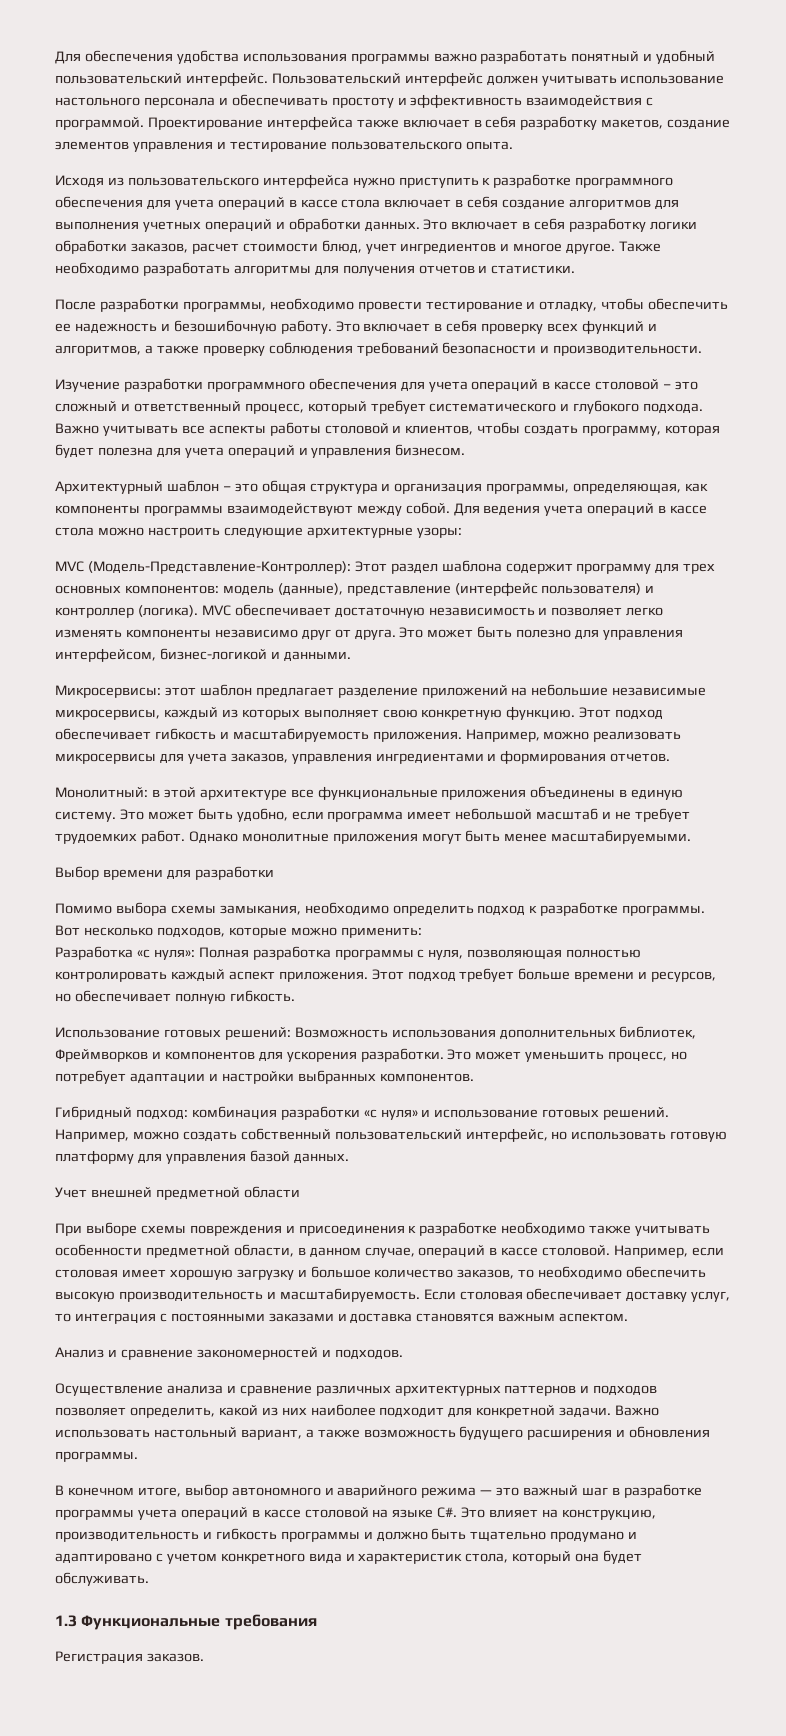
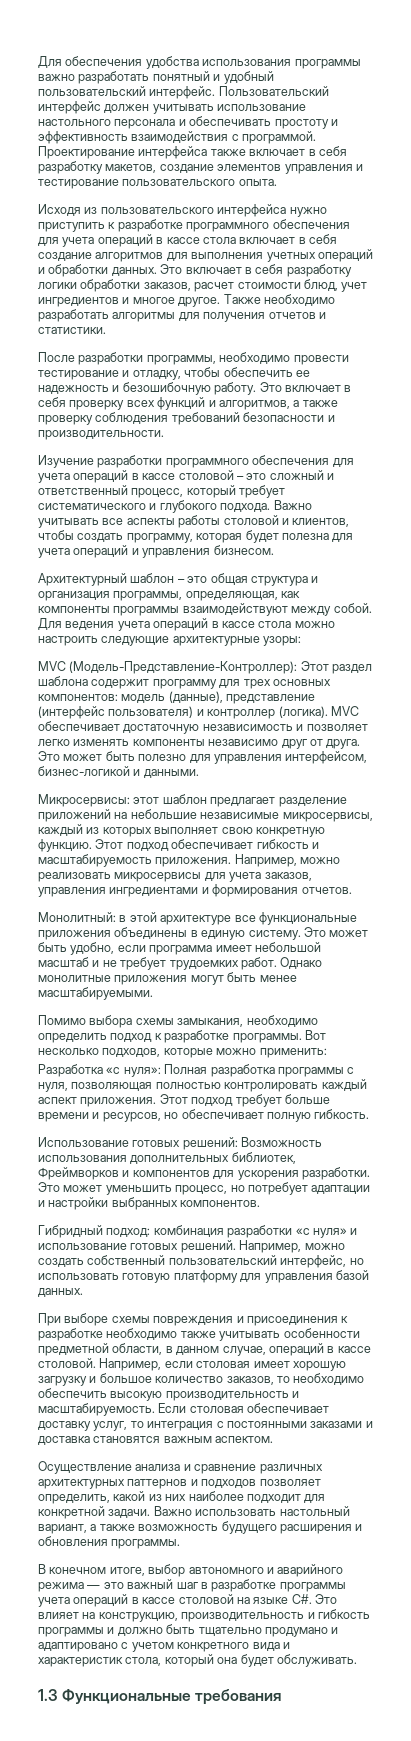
- Выбор времени для разработки
- Учет внешней предметной области
- Анализ и сравнение закономерностей и подходов.
- Регистрация заказов.

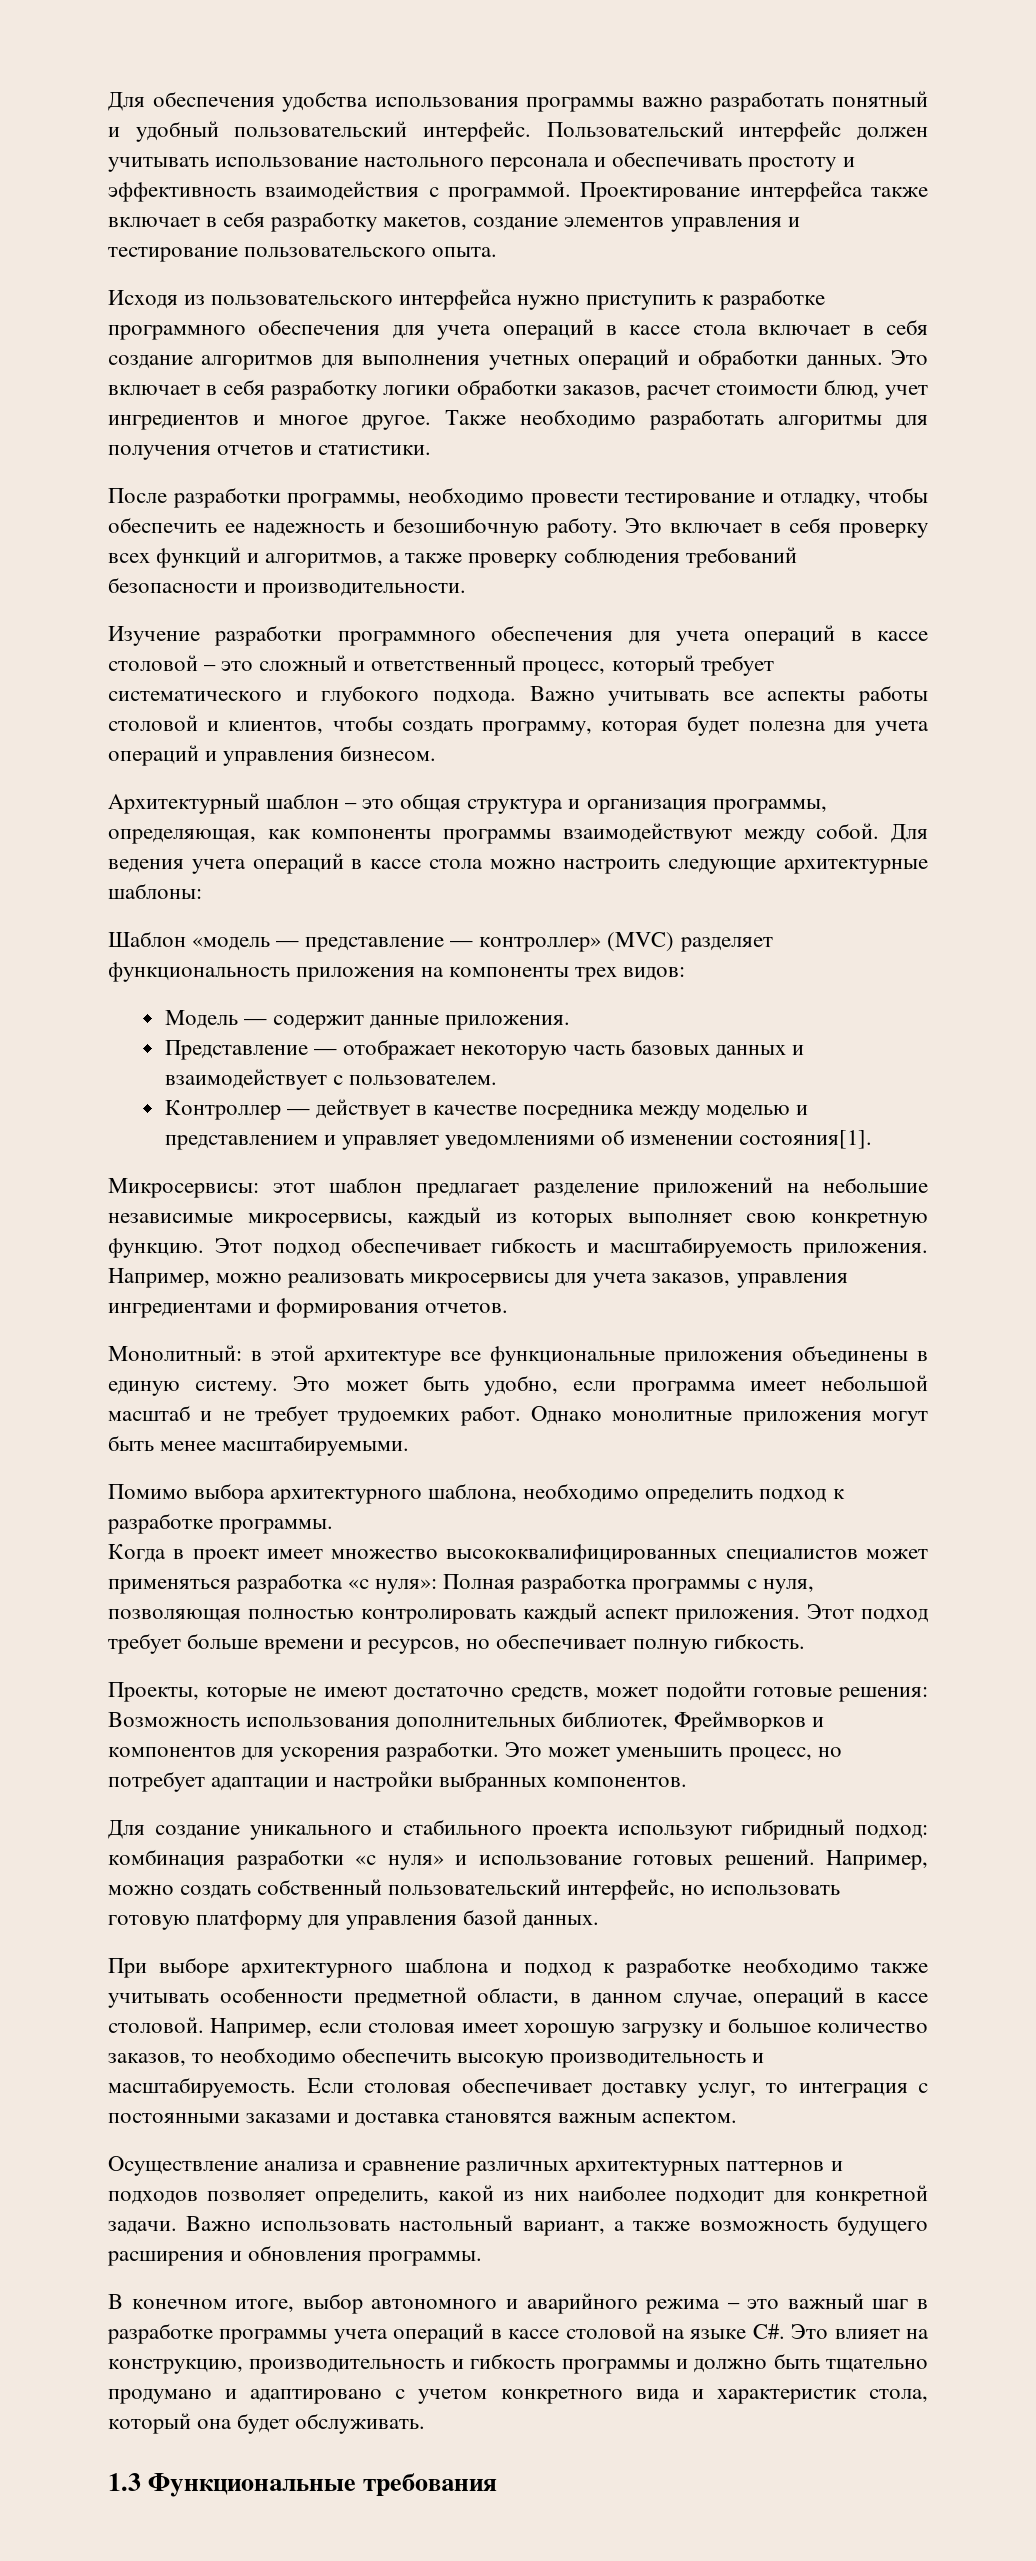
- Для ведения учета операций в кассе стола можно настроить следующие архитектурные узоры:
- MVC (Модель-Представление-Контроллер): Этот раздел шаблона содержит программу для трех основных компонентов: модель (данные), представление (интерфейс пользователя) и контроллер (логика). MVC обеспечивает достаточную независимость и позволяет легко изменять компоненты независимо друг от друга. Это может быть полезно для управления интерфейсом, бизнес-логикой и данными.
+ Для ведения учета операций в кассе стола можно настроить следующие архитектурные шаблоны:
+ Шаблон «модель — представление — контроллер» (MVC) разделяет функциональность приложения на компоненты трех видов:
+ Модель — содержит данные приложения.
+ Представление — отображает некоторую часть базовых данных и взаимодействует с пользователем.
+ Контроллер — действует в качестве посредника между моделью и представлением и управляет уведомлениями об изменении состояния[1].
- Помимо выбора схемы замыкания, необходимо определить подход к разработке программы. Вот несколько подходов, которые можно применить:
- Разработка «с нуля»: Полная разработка программы с нуля, позволяющая полностью контролировать каждый аспект приложения.
+ Помимо выбора архитектурного шаблона, необходимо определить подход к разработке программы.
+ Когда в проект имеет множество высококвалифицированных специалистов может применяться разработка «с нуля»: Полная разработка программы с нуля, позволяющая полностью контролировать каждый аспект приложения.
- Использование готовых решений: Возможность использования дополнительных библиотек, Фреймворков и компонентов для ускорения разработки.
+ Проекты, которые не имеют достаточно средств, может подойти готовые решения: Возможность использования дополнительных библиотек, Фреймворков и компонентов для ускорения разработки.
- Гибридный подход: комбинация разработки «с нуля» и использование готовых решений.
+ Для создание уникального и стабильного проекта используют гибридный подход: комбинация разработки «с нуля» и использование готовых решений.
- При выборе схемы повреждения и присоединения к разработке необходимо также учитывать особенности предметной области, в данном случае, операций в кассе столовой.
+ При выборе архитектурного шаблона и подход к разработке необходимо также учитывать особенности предметной области, в данном случае, операций в кассе столовой.
- В конечном итоге, выбор автономного и аварийного режима — это важный шаг в разработке программы учета операций в кассе столовой на языке C#. Это влияет на конструкцию, производительность и гибкость программы и должно быть тщательно продумано и адаптировано с учетом конкретного вида и характеристик стола, который она будет обслуживать.
+ В конечном итоге, выбор автономного и аварийного режима – это важный шаг в разработке программы учета операций в кассе столовой на языке C#. Это влияет на конструкцию, производительность и гибкость программы и должно быть тщательно продумано и адаптировано с учетом конкретного вида и характеристик стола, который она будет обслуживать.

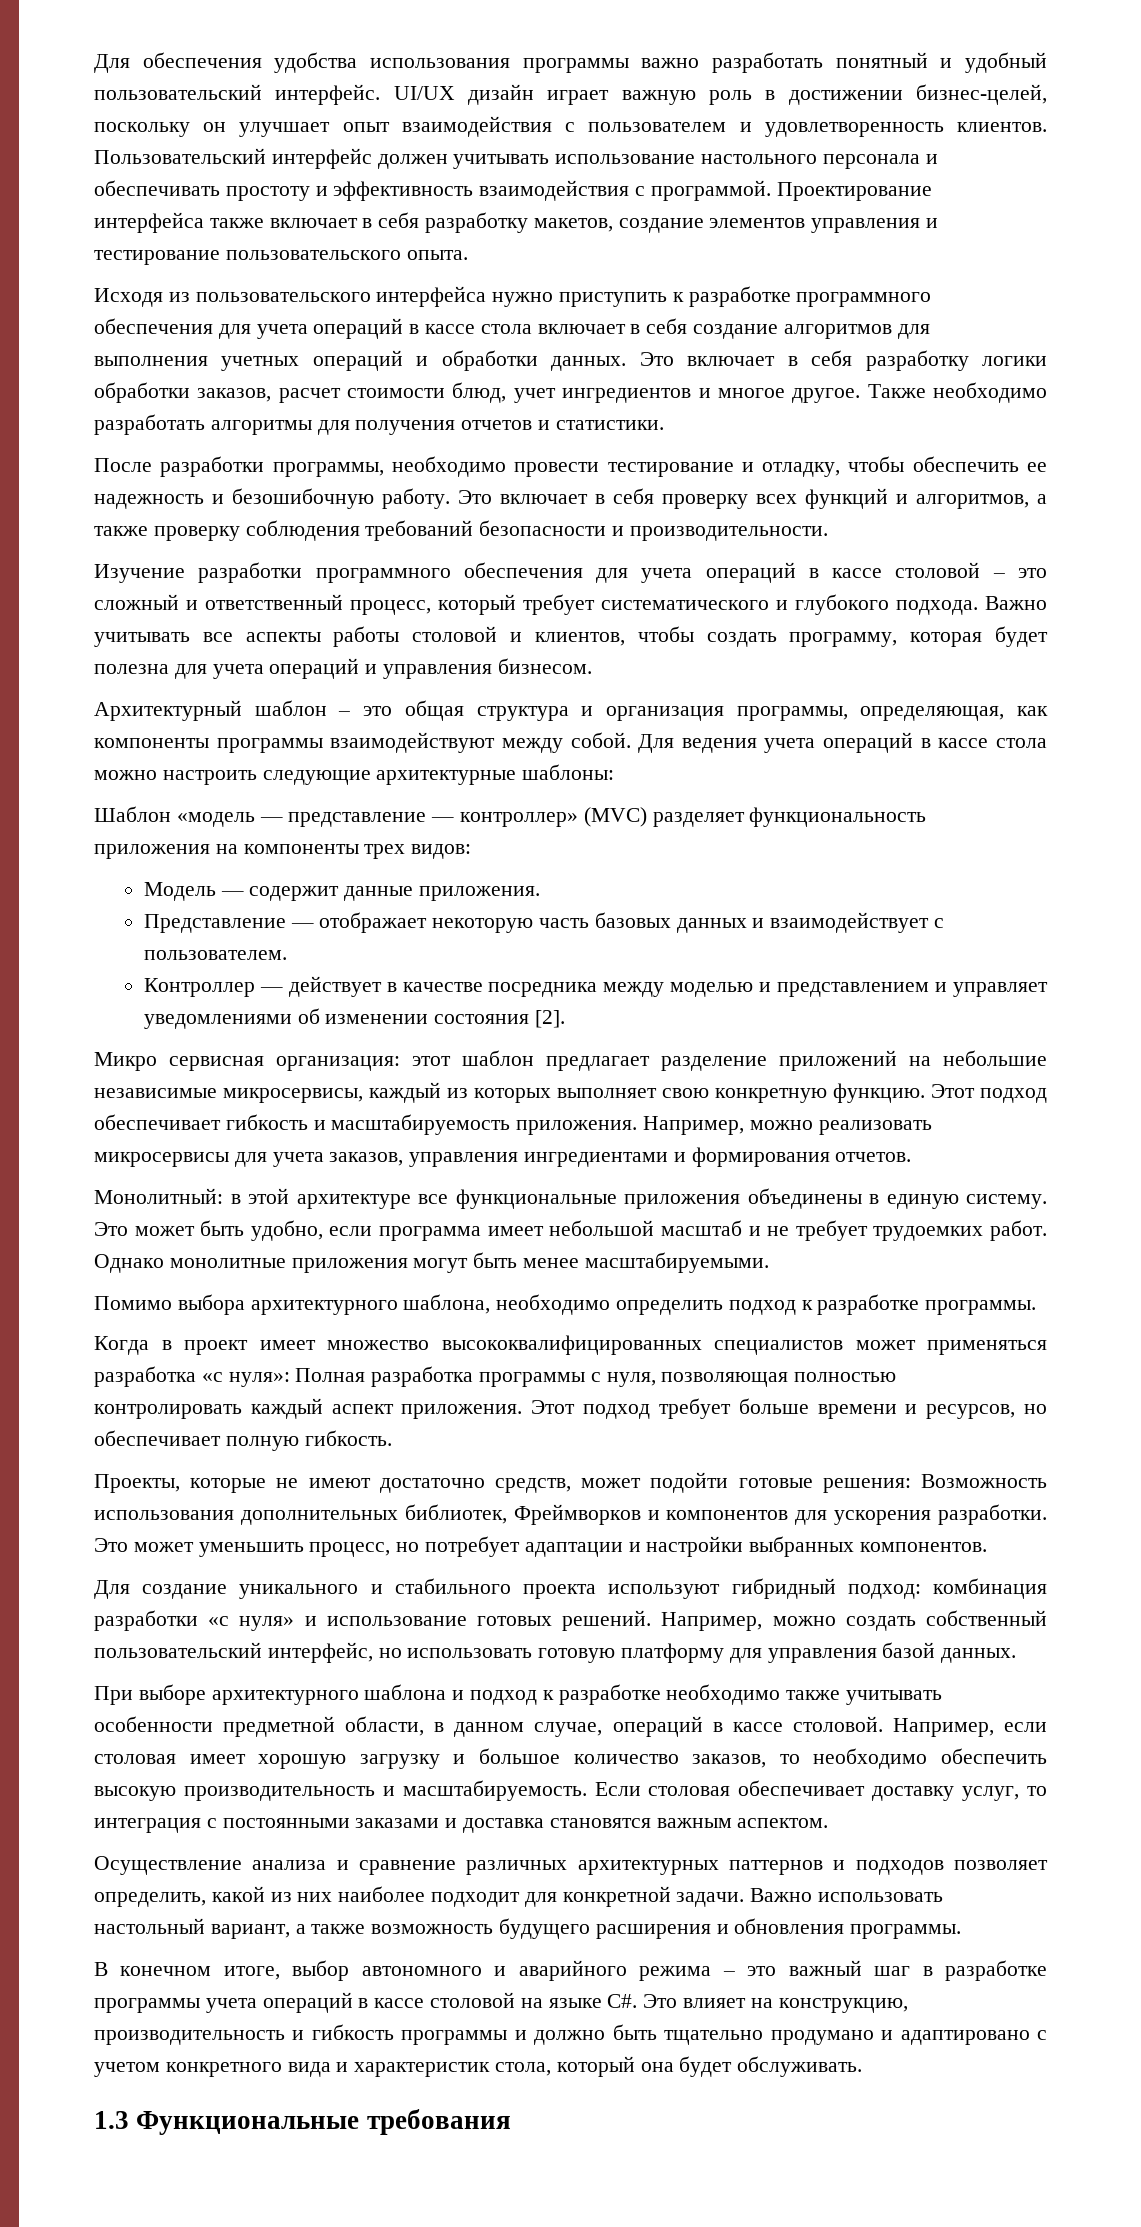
+ UI/UX дизайн играет важную роль в достижении бизнес-целей, поскольку он улучшает опыт взаимодействия с пользователем и удовлетворенность клиентов.
- Контроллер — действует в качестве посредника между моделью и представлением и управляет уведомлениями об изменении состояния[1].
- Микросервисы: этот шаблон предлагает разделение приложений на небольшие независимые микросервисы, каждый из которых выполняет свою конкретную функцию.
+ Контроллер — действует в качестве посредника между моделью и представлением и управляет уведомлениями об изменении состояния [2].
+ Микро сервисная организация: этот шаблон предлагает разделение приложений на небольшие независимые микросервисы, каждый из которых выполняет свою конкретную функцию.

